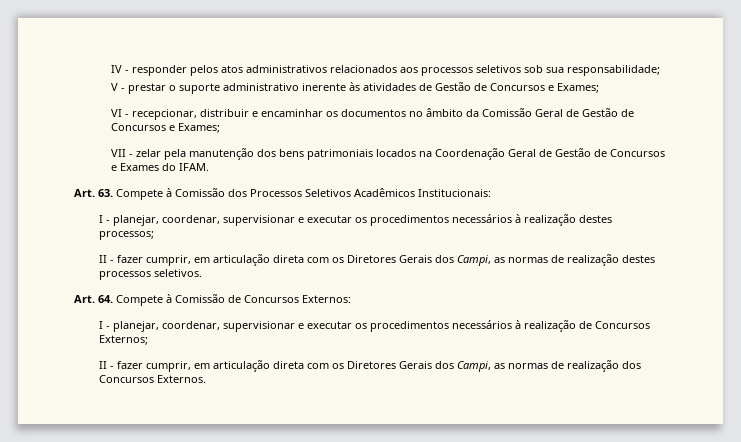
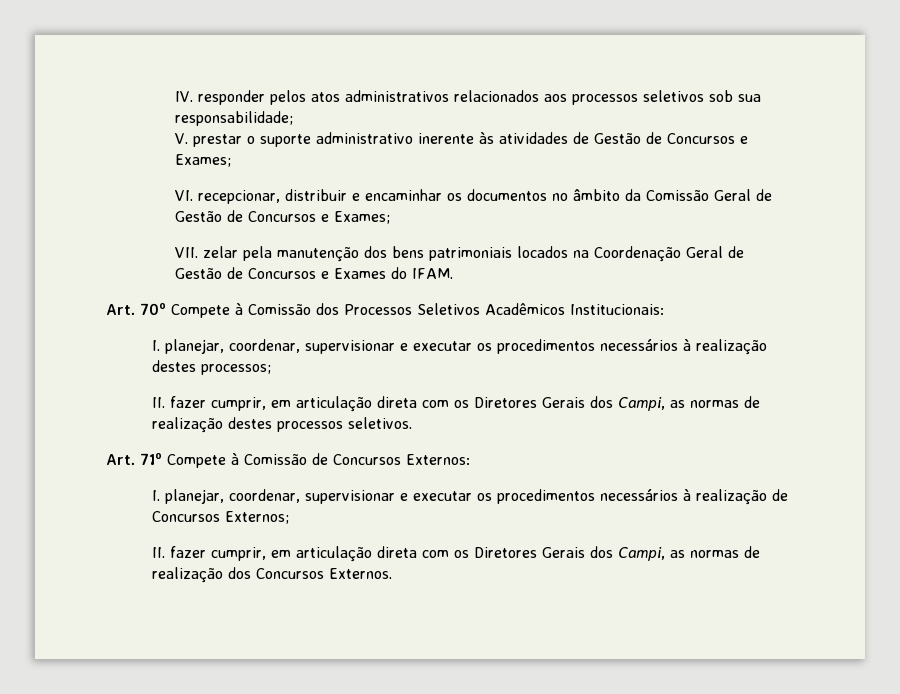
- IV - responder pelos atos administrativos relacionados aos processos seletivos sob sua responsabilidade;
+ IV. responder pelos atos administrativos relacionados aos processos seletivos sob sua responsabilidade;
- V - prestar o suporte administrativo inerente às atividades de Gestão de Concursos e Exames;
+ V. prestar o suporte administrativo inerente às atividades de Gestão de Concursos e Exames;
- VI - recepcionar, distribuir e encaminhar os documentos no âmbito da Comissão Geral de Gestão de Concursos e Exames;
+ VI. recepcionar, distribuir e encaminhar os documentos no âmbito da Comissão Geral de Gestão de Concursos e Exames;
- VII - zelar pela manutenção dos bens patrimoniais locados na Coordenação Geral de Gestão de Concursos e Exames do IFAM.
+ VII. zelar pela manutenção dos bens patrimoniais locados na Coordenação Geral de Gestão de Concursos e Exames do IFAM.
- Art. 63. Compete à Comissão dos Processos Seletivos Acadêmicos Institucionais:
+ Art. 70º Compete à Comissão dos Processos Seletivos Acadêmicos Institucionais:
- I - planejar, coordenar, supervisionar e executar os procedimentos necessários à realização destes processos;
+ I. planejar, coordenar, supervisionar e executar os procedimentos necessários à realização destes processos;
- II - fazer cumprir, em articulação direta com os Diretores Gerais dos Campi, as normas de realização destes processos seletivos.
+ II. fazer cumprir, em articulação direta com os Diretores Gerais dos Campi, as normas de realização destes processos seletivos.
- Art. 64. Compete à Comissão de Concursos Externos:
+ Art. 71º Compete à Comissão de Concursos Externos:
- I - planejar, coordenar, supervisionar e executar os procedimentos necessários à realização de Concursos Externos;
+ I. planejar, coordenar, supervisionar e executar os procedimentos necessários à realização de Concursos Externos;
- II - fazer cumprir, em articulação direta com os Diretores Gerais dos Campi, as normas de realização dos Concursos Externos.
+ II. fazer cumprir, em articulação direta com os Diretores Gerais dos Campi, as normas de realização dos Concursos Externos.

